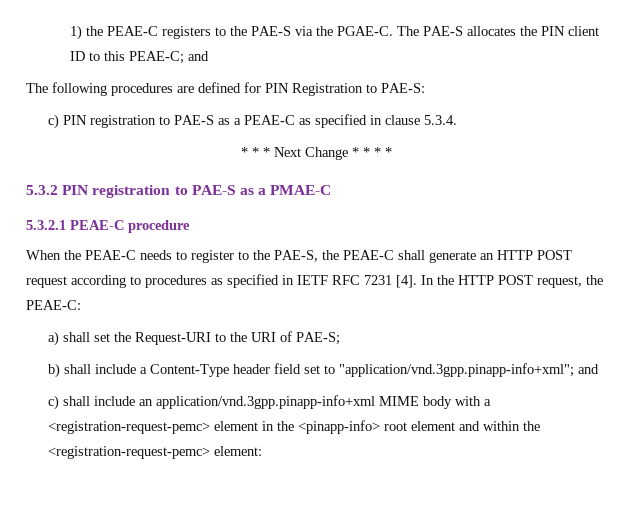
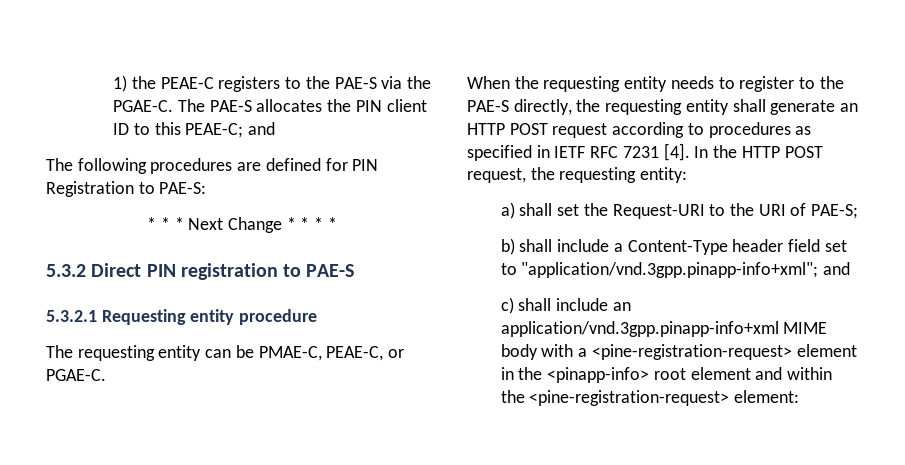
- c) PIN registration to PAE-S as a PEAE-C as specified in clause 5.3.4.
- 5.3.2 PIN registration to PAE-S as a PMAE-C
+ 5.3.2 Direct PIN registration to PAE-S
- 5.3.2.1 PEAE-C procedure
+ 5.3.2.1 Requesting entity procedure
+ The requesting entity can be PMAE-C, PEAE-C, or PGAE-C.
- When the PEAE-C needs to register to the PAE-S, the PEAE-C shall generate an HTTP POST request according to procedures as specified in IETF RFC 7231 [4].
+ When the requesting entity needs to register to the PAE-S directly, the requesting entity shall generate an HTTP POST request according to procedures as specified in IETF RFC 7231 [4].
- In the HTTP POST request, the PEAE-C:
+ In the HTTP POST request, the requesting entity:
- c) shall include an application/vnd.3gpp.pinapp-info+xml MIME body with a <registration-request-pemc> element in the <pinapp-info> root element and within the <registration-request-pemc> element:
+ c) shall include an application/vnd.3gpp.pinapp-info+xml MIME body with a <pine-registration-request> element in the <pinapp-info> root element and within the <pine-registration-request> element:

